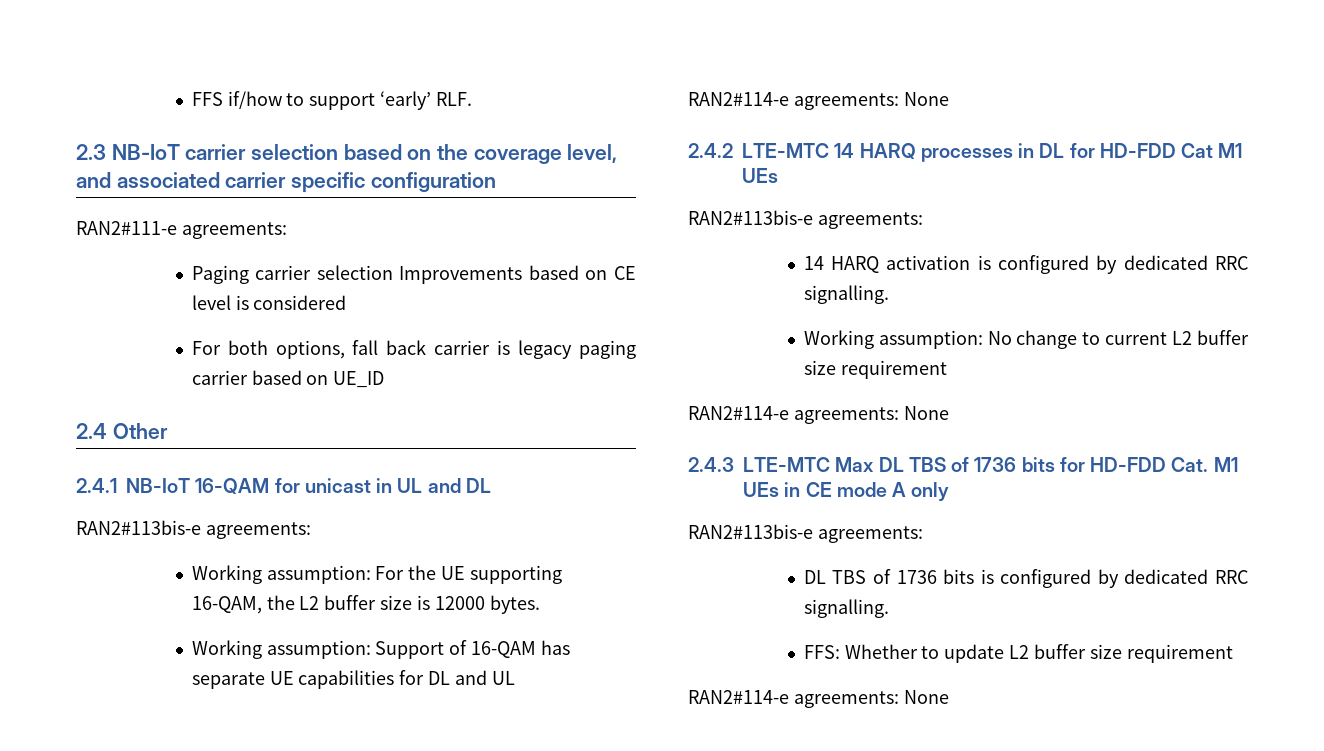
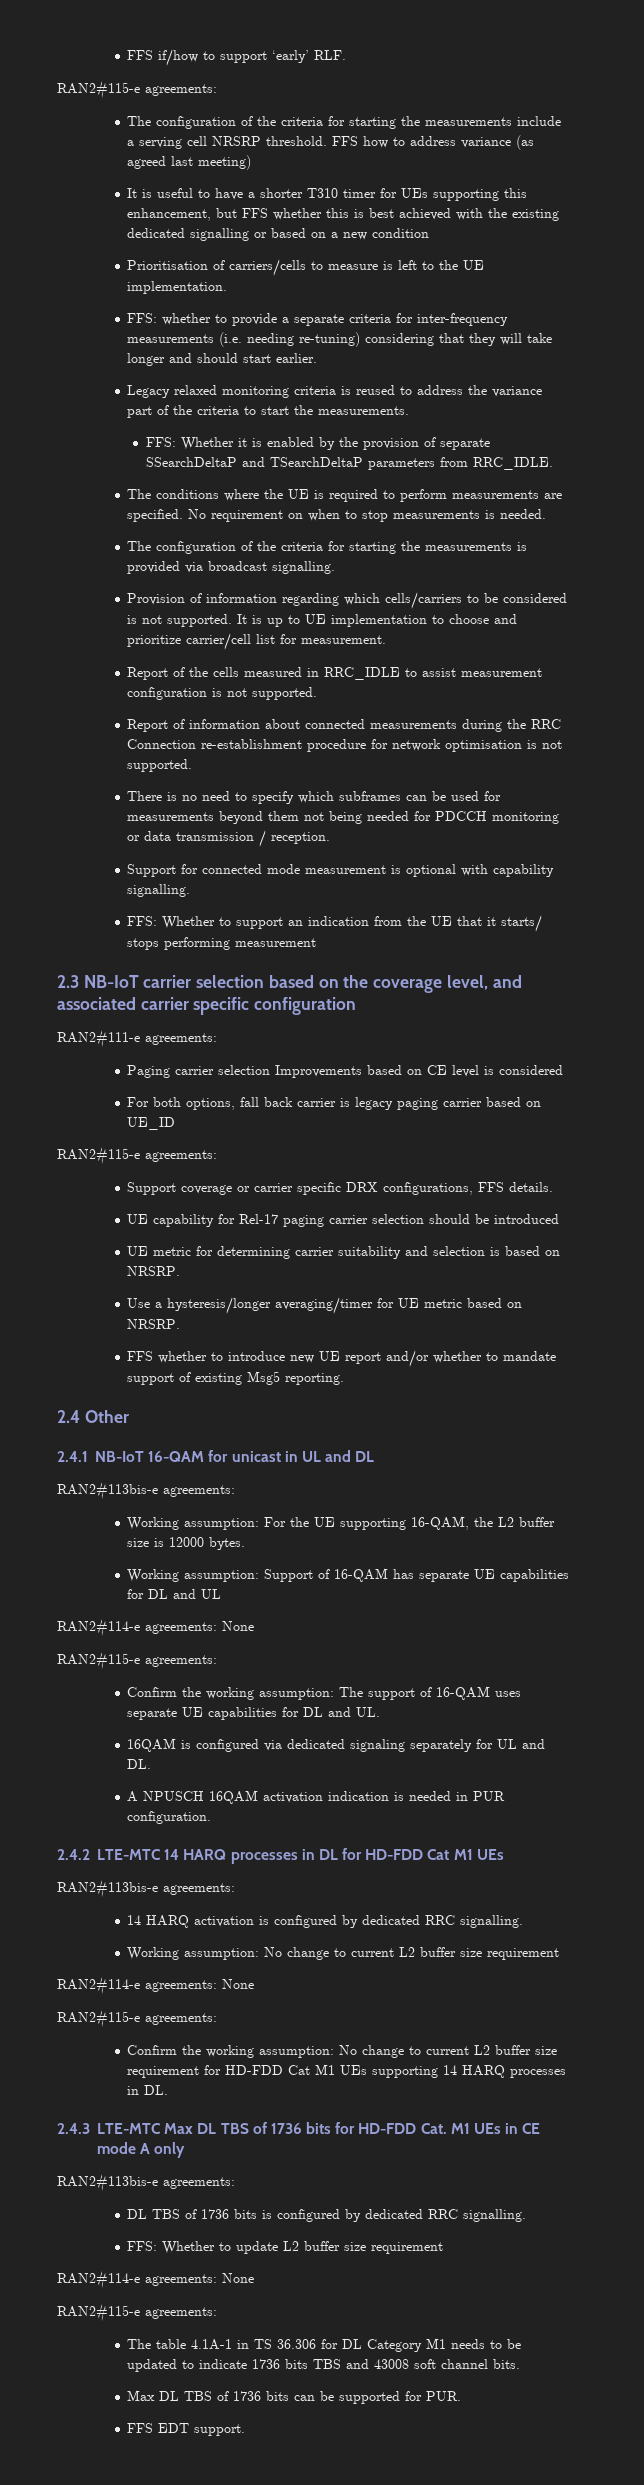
  FFS if/how to support ‘early’ RLF.
+ RAN2#115-e agreements:
+ The configuration of the criteria for starting the measurements include a serving cell NRSRP threshold. FFS how to address variance (as agreed last meeting)
+ It is useful to have a shorter T310 timer for UEs supporting this enhancement, but FFS whether this is best achieved with the existing dedicated signalling or based on a new condition
+ Prioritisation of carriers/cells to measure is left to the UE implementation.
+ FFS: whether to provide a separate criteria for inter-frequency measurements (i.e. needing re-tuning) considering that they will take longer and should start earlier.
+ Legacy relaxed monitoring criteria is reused to address the variance part of the criteria to start the measurements.
+ FFS: Whether it is enabled by the provision of separate SSearchDeltaP and TSearchDeltaP parameters from RRC_IDLE.
+ The conditions where the UE is required to perform measurements are specified. No requirement on when to stop measurements is needed.
+ The configuration of the criteria for starting the measurements is provided via broadcast signalling.
+ Provision of information regarding which cells/carriers to be considered is not supported. It is up to UE implementation to choose and prioritize carrier/cell list for measurement.
+ Report of the cells measured in RRC_IDLE to assist measurement configuration is not supported.
+ Report of information about connected measurements during the RRC Connection re-establishment procedure for network optimisation is not supported.
+ There is no need to specify which subframes can be used for measurements beyond them not being needed for PDCCH monitoring or data transmission / reception.
+ Support for connected mode measurement is optional with capability signalling.
+ FFS: Whether to support an indication from the UE that it starts/ stops performing measurement
  For both options, fall back carrier is legacy paging carrier based on UE_ID
+ RAN2#115-e agreements:
+ Support coverage or carrier specific DRX configurations, FFS details.
+ UE capability for Rel-17 paging carrier selection should be introduced
+ UE metric for determining carrier suitability and selection is based on NRSRP.
+ Use a hysteresis/longer averaging/timer for UE metric based on NRSRP.
+ FFS whether to introduce new UE report and/or whether to mandate support of existing Msg5 reporting.
  Working assumption: Support of 16-QAM has separate UE capabilities for DL and UL
  RAN2#114-e agreements: None
+ RAN2#115-e agreements:
+ Confirm the working assumption: The support of 16-QAM uses separate UE capabilities for DL and UL.
+ 16QAM is configured via dedicated signaling separately for UL and DL.
+ A NPUSCH 16QAM activation indication is needed in PUR configuration.
  Working assumption: No change to current L2 buffer size requirement
  RAN2#114-e agreements: None
+ RAN2#115-e agreements:
+ Confirm the working assumption: No change to current L2 buffer size requirement for HD-FDD Cat M1 UEs supporting 14 HARQ processes in DL.
  FFS: Whether to update L2 buffer size requirement
  RAN2#114-e agreements: None
+ RAN2#115-e agreements:
+ The table 4.1A-1 in TS 36.306 for DL Category M1 needs to be updated to indicate 1736 bits TBS and 43008 soft channel bits.
+ Max DL TBS of 1736 bits can be supported for PUR.
+ FFS EDT support.

